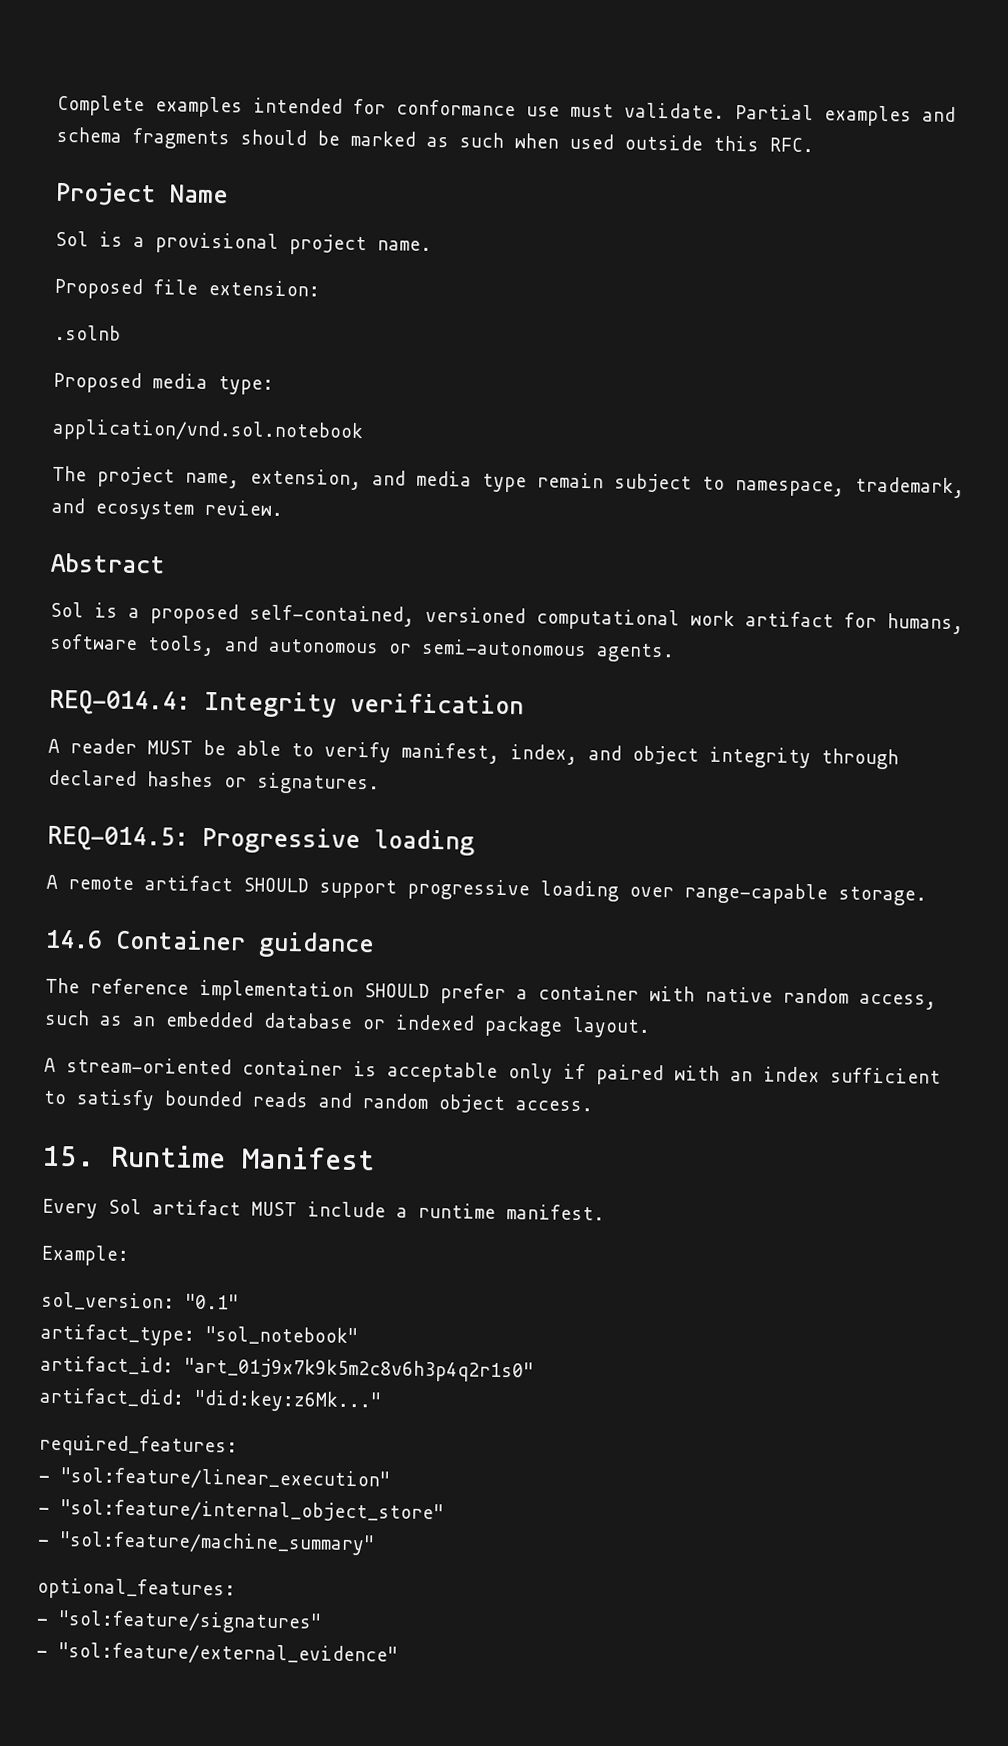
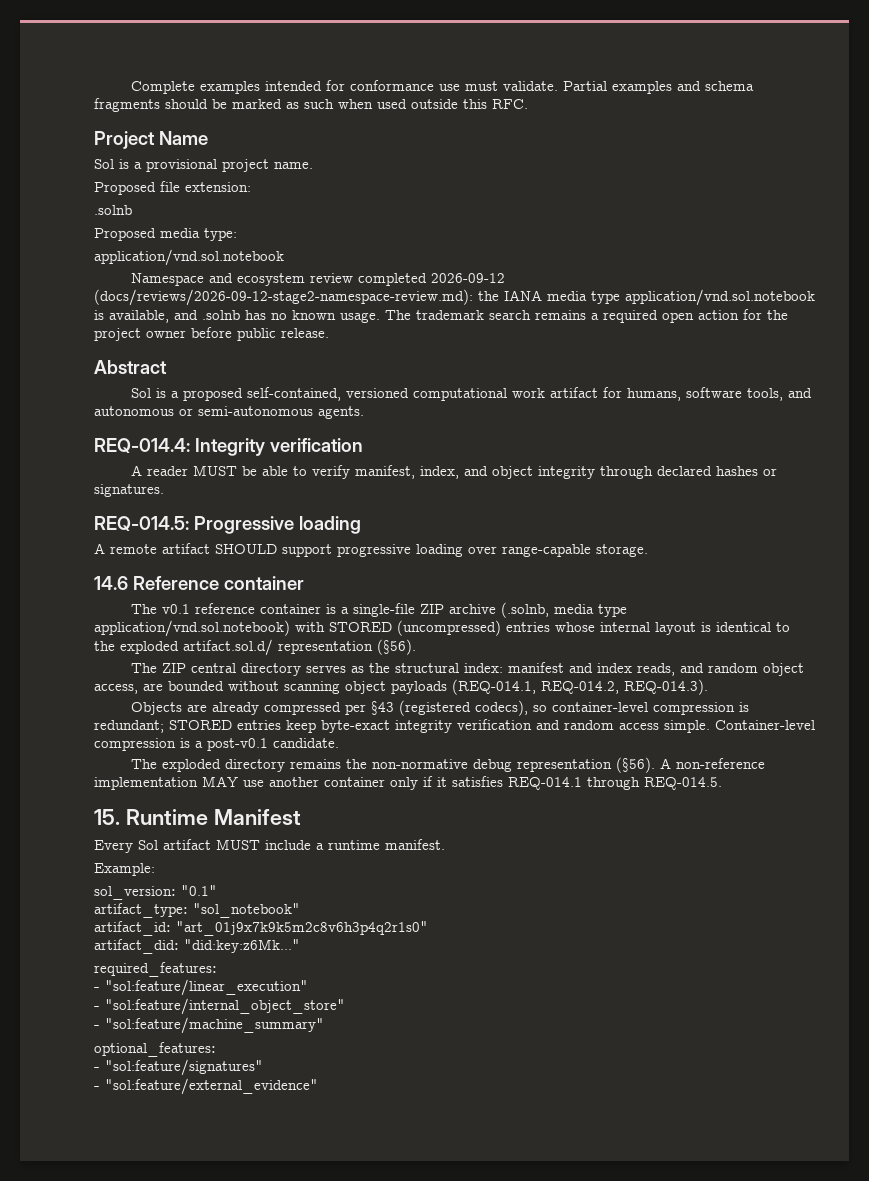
- The project name, extension, and media type remain subject to namespace, trademark, and ecosystem review.
+ Namespace and ecosystem review completed 2026-09-12 (docs/reviews/2026-09-12-stage2-namespace-review.md): the IANA media type application/vnd.sol.notebook is available, and .solnb has no known usage. The trademark search remains a required open action for the project owner before public release.
- 14.6 Container guidance
- The reference implementation SHOULD prefer a container with native random access, such as an embedded database or indexed package layout.
- A stream-oriented container is acceptable only if paired with an index sufficient to satisfy bounded reads and random object access.
+ 14.6 Reference container
+ The v0.1 reference container is a single-file ZIP archive (.solnb, media type application/vnd.sol.notebook) with STORED (uncompressed) entries whose internal layout is identical to the exploded artifact.sol.d/ representation (§56).
+ The ZIP central directory serves as the structural index: manifest and index reads, and random object access, are bounded without scanning object payloads (REQ-014.1, REQ-014.2, REQ-014.3).
+ Objects are already compressed per §43 (registered codecs), so container-level compression is redundant; STORED entries keep byte-exact integrity verification and random access simple. Container-level compression is a post-v0.1 candidate.
+ The exploded directory remains the non-normative debug representation (§56). A non-reference implementation MAY use another container only if it satisfies REQ-014.1 through REQ-014.5.

